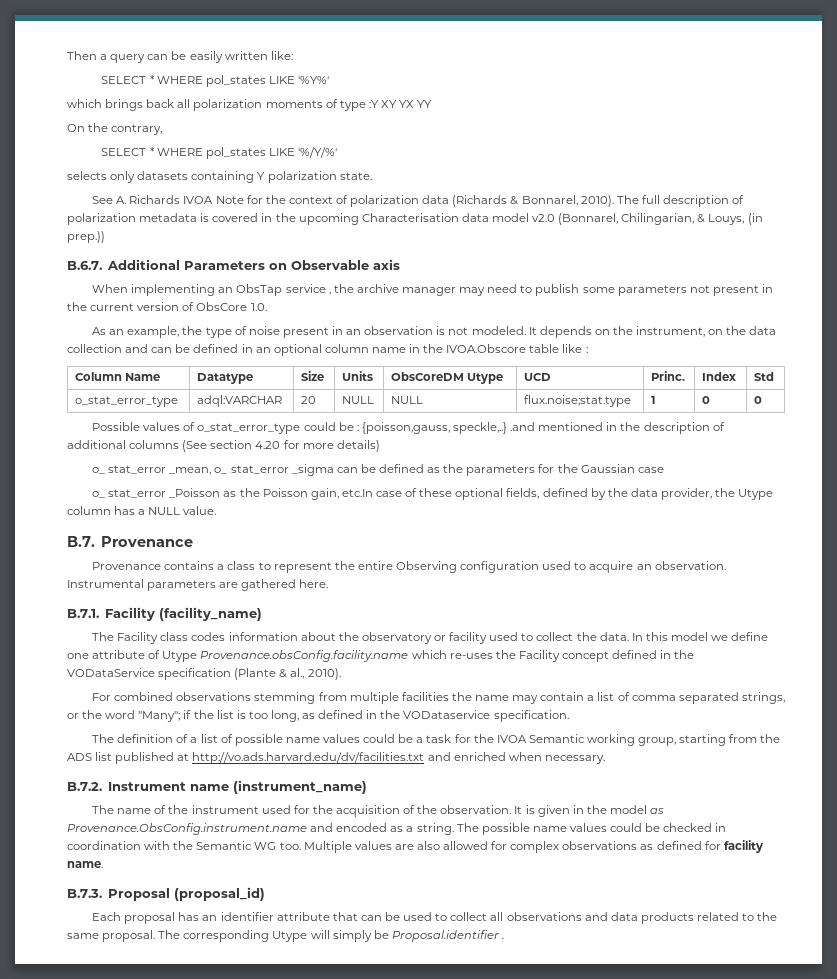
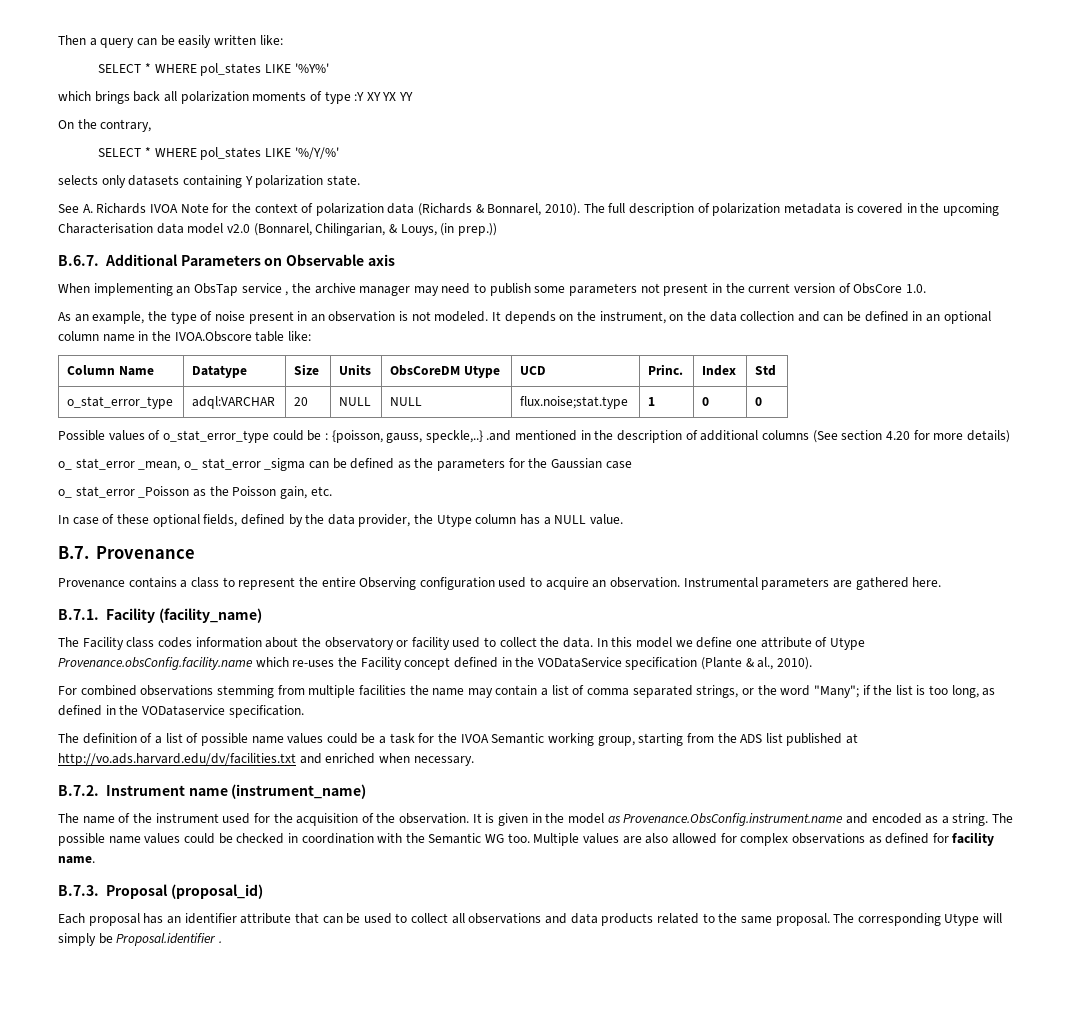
- It depends on the instrument, on the data collection and can be defined in an optional column name in the IVOA.Obscore table like :
+ It depends on the instrument, on the data collection and can be defined in an optional column name in the IVOA.Obscore table like:
- Possible values of o_stat_error_type could be : {poisson,gauss, speckle,..} .and mentioned in the description of additional columns (See section 4.20 for more details)
+ Possible values of o_stat_error_type could be : {poisson, gauss, speckle,..} .and mentioned in the description of additional columns (See section 4.20 for more details)
- o_ stat_error _Poisson as the Poisson gain, etc.In case of these optional fields, defined by the data provider, the Utype column has a NULL value.
+ o_ stat_error _Poisson as the Poisson gain, etc.
+ In case of these optional fields, defined by the data provider, the Utype column has a NULL value.

